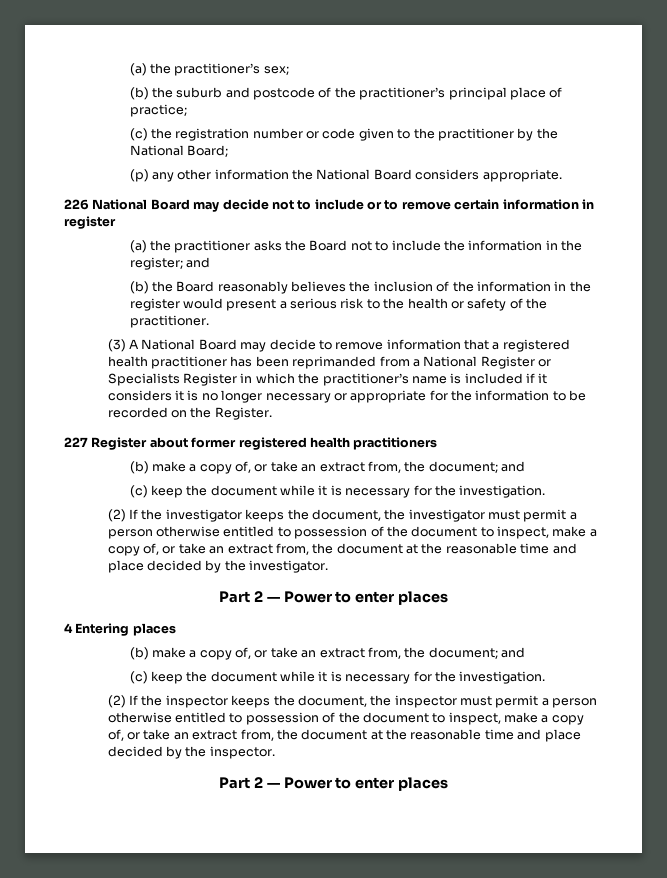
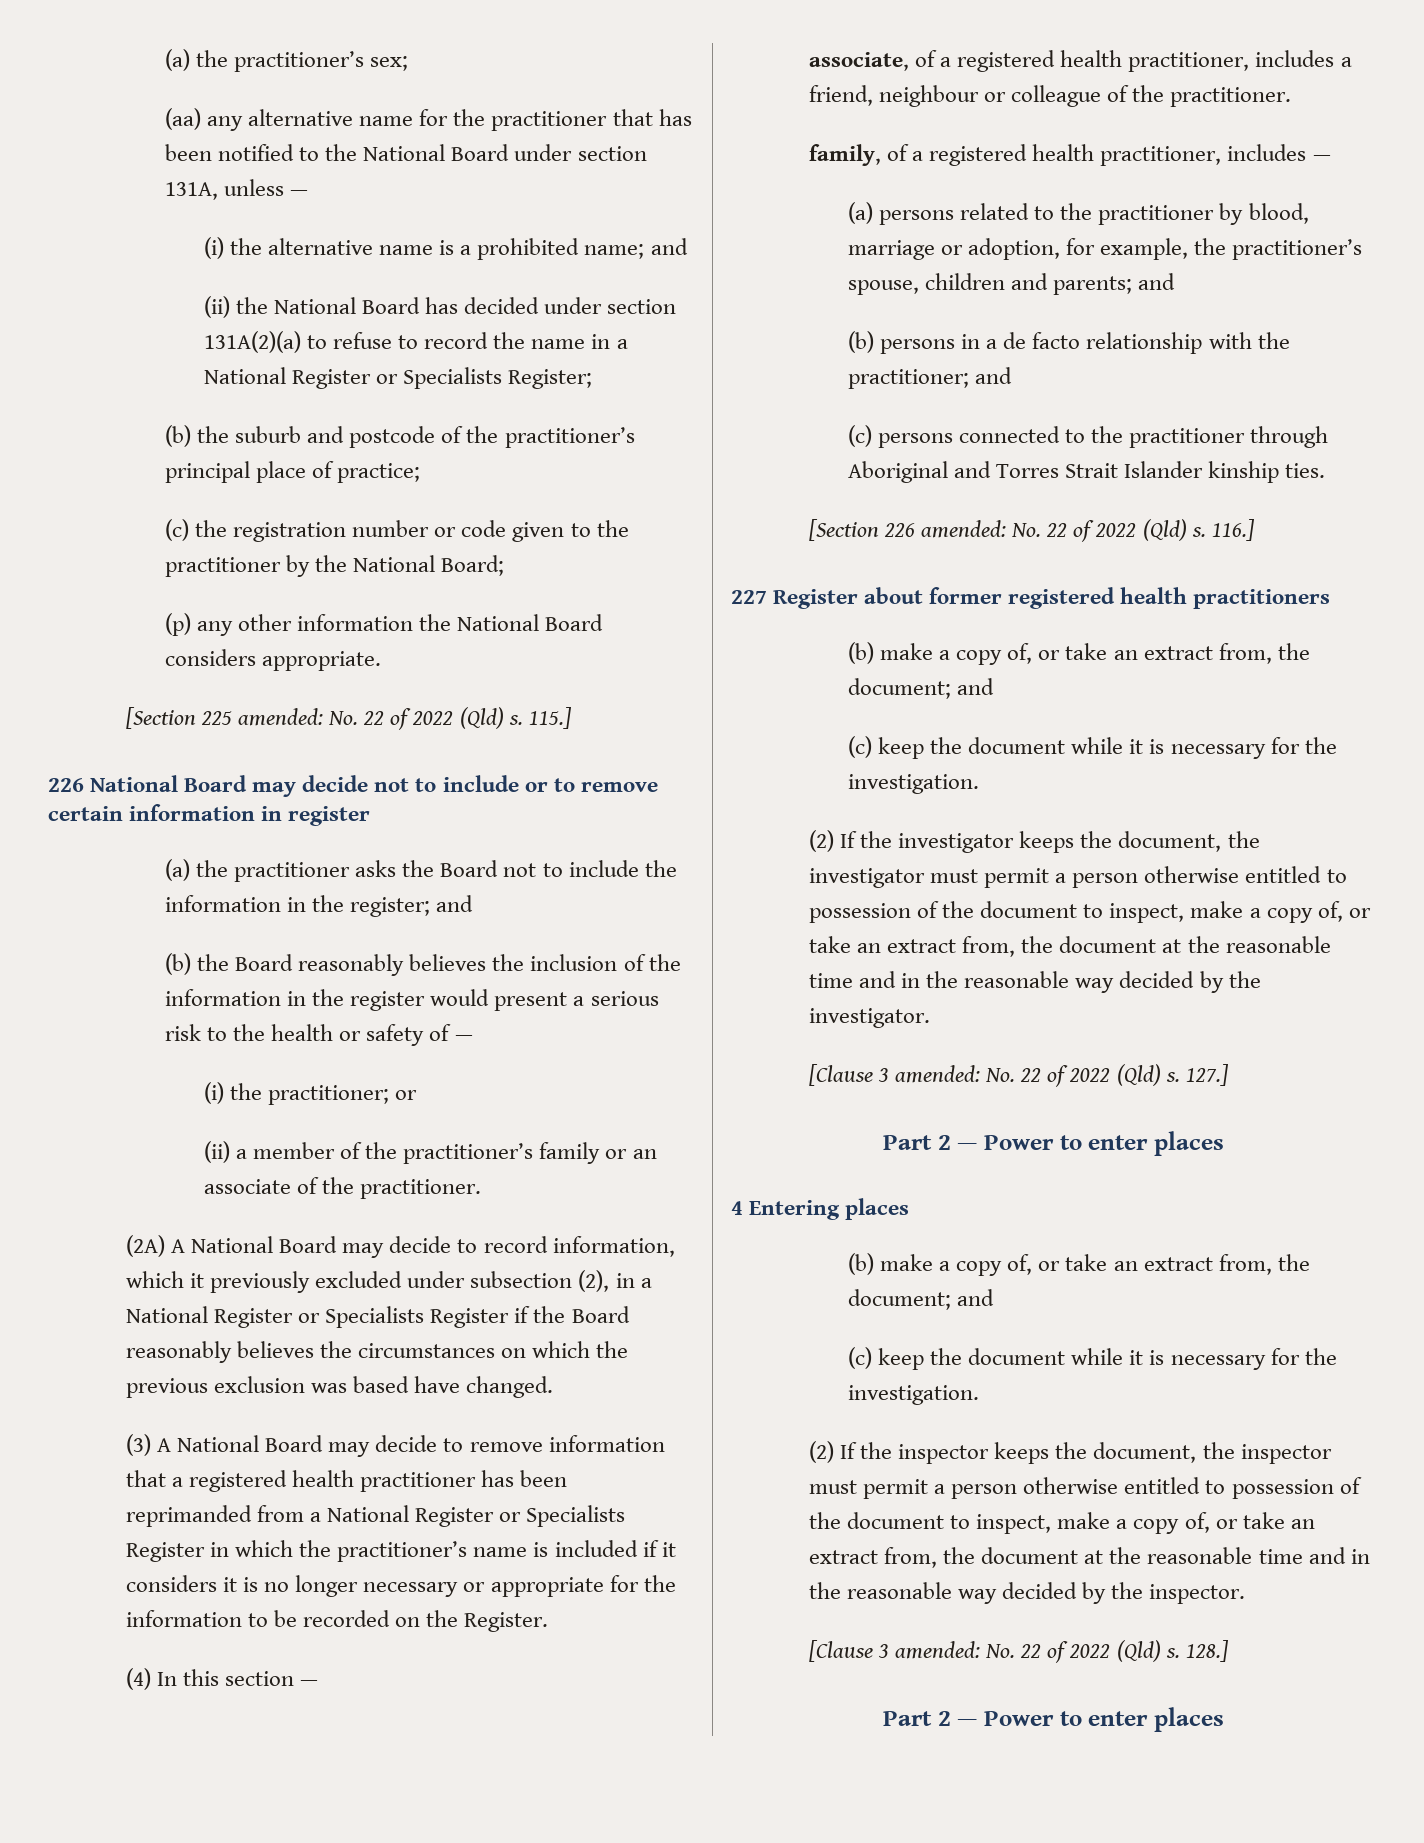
+ (aa) any alternative name for the practitioner that has been notified to the National Board under section 131A, unless —
+ (i) the alternative name is a prohibited name; and
+ (ii) the National Board has decided under section 131A(2)(a) to refuse to record the name in a National Register or Specialists Register;
+ [Section 225 amended: No. 22 of 2022 (Qld) s. 115.]
- (b) the Board reasonably believes the inclusion of the information in the register would present a serious risk to the health or safety of the practitioner.
+ (b) the Board reasonably believes the inclusion of the information in the register would present a serious risk to the health or safety of —
+ (i) the practitioner; or
+ (ii) a member of the practitioner’s family or an associate of the practitioner.
+ (2A) A National Board may decide to record information, which it previously excluded under subsection (2), in a National Register or Specialists Register if the Board reasonably believes the circumstances on which the previous exclusion was based have changed.
+ (4) In this section —
+ associate, of a registered health practitioner, includes a friend, neighbour or colleague of the practitioner.
+ family, of a registered health practitioner, includes —
+ (a) persons related to the practitioner by blood, marriage or adoption, for example, the practitioner’s spouse, children and parents; and
+ (b) persons in a de facto relationship with the practitioner; and
+ (c) persons connected to the practitioner through Aboriginal and Torres Strait Islander kinship ties.
+ [Section 226 amended: No. 22 of 2022 (Qld) s. 116.]
- (2) If the investigator keeps the document, the investigator must permit a person otherwise entitled to possession of the document to inspect, make a copy of, or take an extract from, the document at the reasonable time and place decided by the investigator.
+ (2) If the investigator keeps the document, the investigator must permit a person otherwise entitled to possession of the document to inspect, make a copy of, or take an extract from, the document at the reasonable time and in the reasonable way decided by the investigator.
+ [Clause 3 amended: No. 22 of 2022 (Qld) s. 127.]
- (2) If the inspector keeps the document, the inspector must permit a person otherwise entitled to possession of the document to inspect, make a copy of, or take an extract from, the document at the reasonable time and place decided by the inspector.
+ (2) If the inspector keeps the document, the inspector must permit a person otherwise entitled to possession of the document to inspect, make a copy of, or take an extract from, the document at the reasonable time and in the reasonable way decided by the inspector.
+ [Clause 3 amended: No. 22 of 2022 (Qld) s. 128.]

